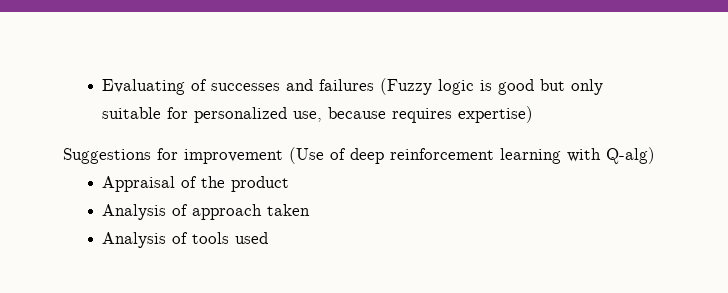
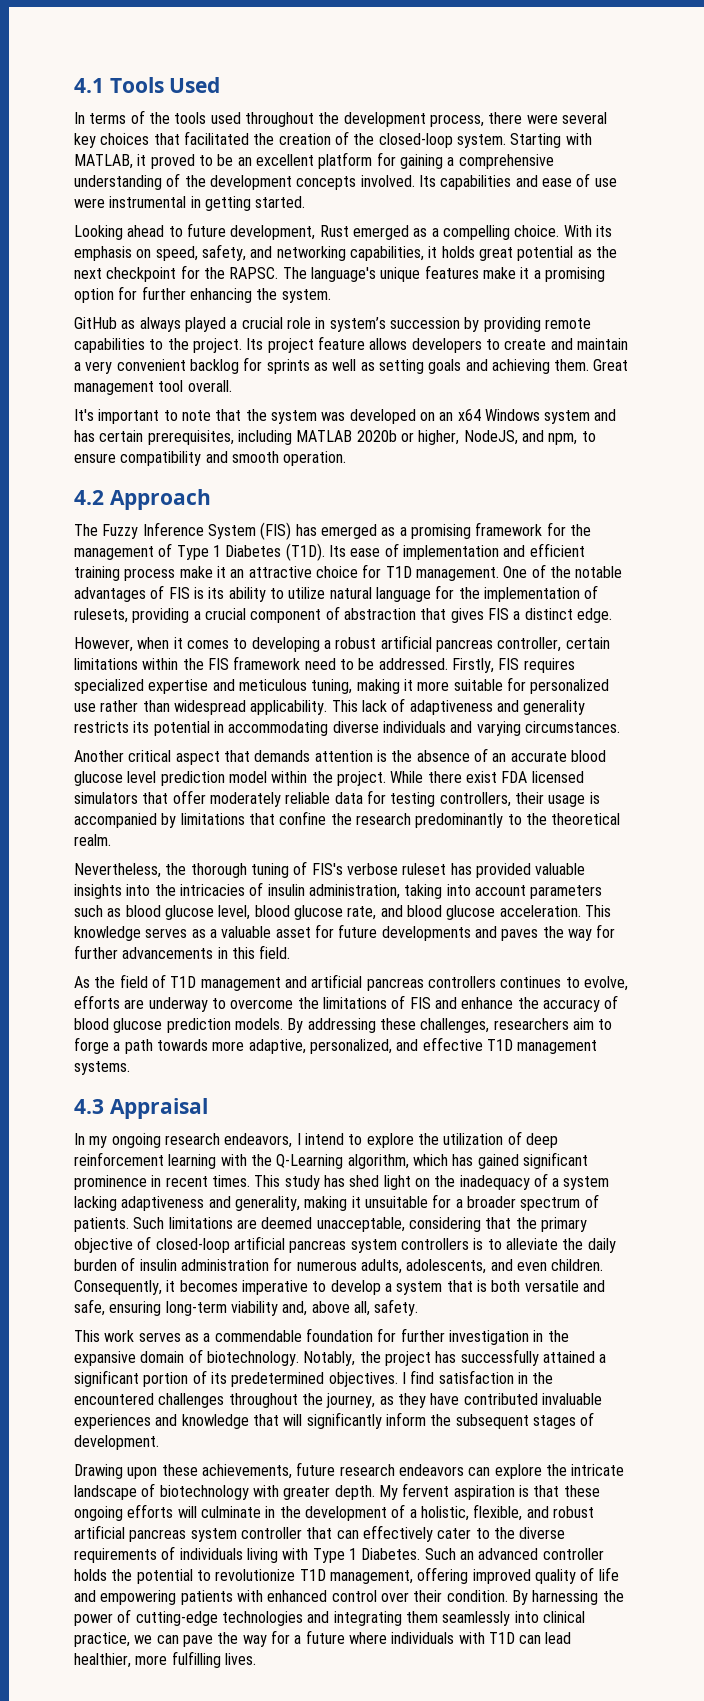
- Evaluating of successes and failures (Fuzzy logic is good but only suitable for personalized use, because requires expertise)
- Suggestions for improvement (Use of deep reinforcement learning with Q-alg)
- Appraisal of the product
- Analysis of approach taken
- Analysis of tools used
+ 4.1 Tools Used
+ In terms of the tools used throughout the development process, there were several key choices that facilitated the creation of the closed-loop system. Starting with MATLAB, it proved to be an excellent platform for gaining a comprehensive understanding of the development concepts involved. Its capabilities and ease of use were instrumental in getting started.
+ Looking ahead to future development, Rust emerged as a compelling choice. With its emphasis on speed, safety, and networking capabilities, it holds great potential as the next checkpoint for the RAPSC. The language's unique features make it a promising option for further enhancing the system.
+ GitHub as always played a crucial role in system’s succession by providing remote capabilities to the project. Its project feature allows developers to create and maintain a very convenient backlog for sprints as well as setting goals and achieving them. Great management tool overall.
+ It's important to note that the system was developed on an x64 Windows system and has certain prerequisites, including MATLAB 2020b or higher, NodeJS, and npm, to ensure compatibility and smooth operation.
+ 4.2 Approach
+ The Fuzzy Inference System (FIS) has emerged as a promising framework for the management of Type 1 Diabetes (T1D). Its ease of implementation and efficient training process make it an attractive choice for T1D management. One of the notable advantages of FIS is its ability to utilize natural language for the implementation of rulesets, providing a crucial component of abstraction that gives FIS a distinct edge.
+ However, when it comes to developing a robust artificial pancreas controller, certain limitations within the FIS framework need to be addressed. Firstly, FIS requires specialized expertise and meticulous tuning, making it more suitable for personalized use rather than widespread applicability. This lack of adaptiveness and generality restricts its potential in accommodating diverse individuals and varying circumstances.
+ Another critical aspect that demands attention is the absence of an accurate blood glucose level prediction model within the project. While there exist FDA licensed simulators that offer moderately reliable data for testing controllers, their usage is accompanied by limitations that confine the research predominantly to the theoretical realm.
+ Nevertheless, the thorough tuning of FIS's verbose ruleset has provided valuable insights into the intricacies of insulin administration, taking into account parameters such as blood glucose level, blood glucose rate, and blood glucose acceleration. This knowledge serves as a valuable asset for future developments and paves the way for further advancements in this field.
+ As the field of T1D management and artificial pancreas controllers continues to evolve, efforts are underway to overcome the limitations of FIS and enhance the accuracy of blood glucose prediction models. By addressing these challenges, researchers aim to forge a path towards more adaptive, personalized, and effective T1D management systems.
+ 4.3 Appraisal
+ In my ongoing research endeavors, I intend to explore the utilization of deep reinforcement learning with the Q-Learning algorithm, which has gained significant prominence in recent times. This study has shed light on the inadequacy of a system lacking adaptiveness and generality, making it unsuitable for a broader spectrum of patients. Such limitations are deemed unacceptable, considering that the primary objective of closed-loop artificial pancreas system controllers is to alleviate the daily burden of insulin administration for numerous adults, adolescents, and even children. Consequently, it becomes imperative to develop a system that is both versatile and safe, ensuring long-term viability and, above all, safety.
+ This work serves as a commendable foundation for further investigation in the expansive domain of biotechnology. Notably, the project has successfully attained a significant portion of its predetermined objectives. I find satisfaction in the encountered challenges throughout the journey, as they have contributed invaluable experiences and knowledge that will significantly inform the subsequent stages of development.
+ Drawing upon these achievements, future research endeavors can explore the intricate landscape of biotechnology with greater depth. My fervent aspiration is that these ongoing efforts will culminate in the development of a holistic, flexible, and robust artificial pancreas system controller that can effectively cater to the diverse requirements of individuals living with Type 1 Diabetes. Such an advanced controller holds the potential to revolutionize T1D management, offering improved quality of life and empowering patients with enhanced control over their condition. By harnessing the power of cutting-edge technologies and integrating them seamlessly into clinical practice, we can pave the way for a future where individuals with T1D can lead healthier, more fulfilling lives.

